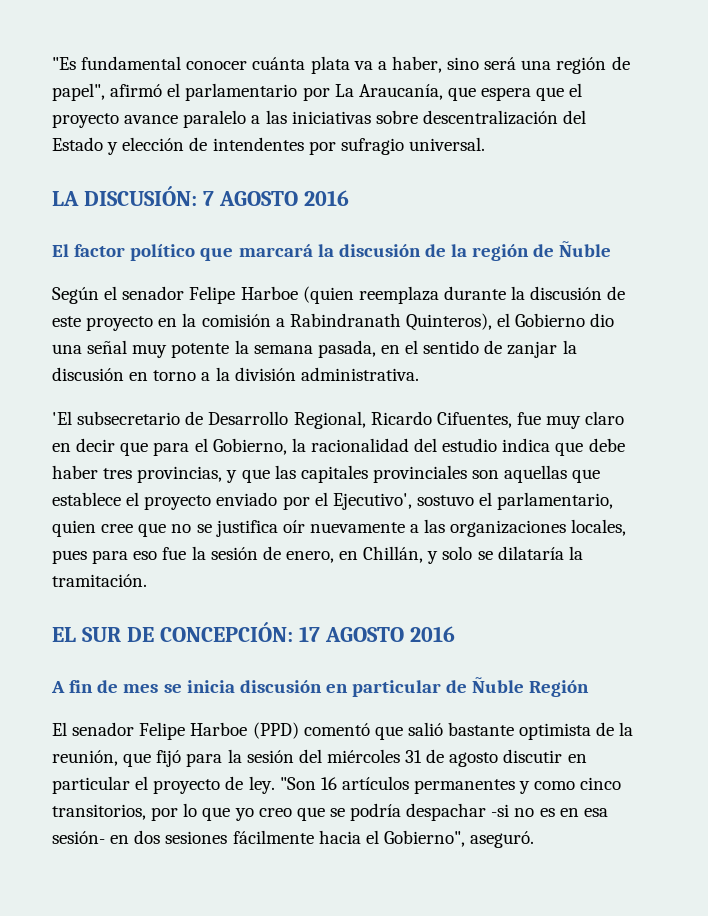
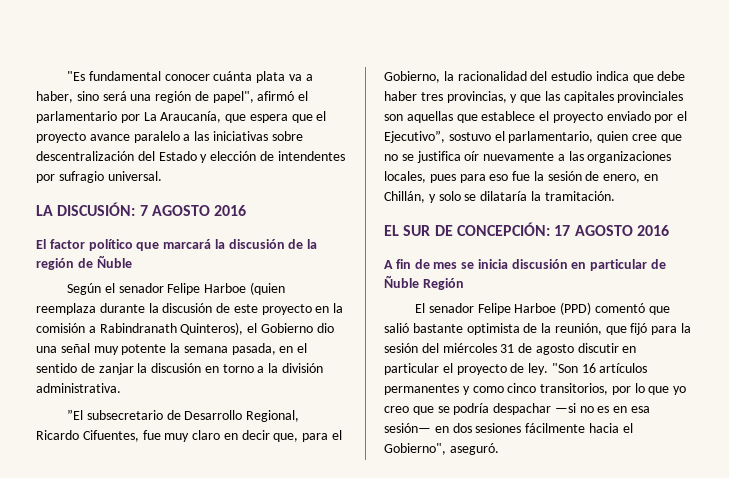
- 'El subsecretario de Desarrollo Regional, Ricardo Cifuentes, fue muy claro en decir que para el Gobierno, la racionalidad del estudio indica que debe haber tres provincias, y que las capitales provinciales son aquellas que establece el proyecto enviado por el Ejecutivo', sostuvo el parlamentario, quien cree que no se justifica oír nuevamente a las organizaciones locales, pues para eso fue la sesión de enero, en Chillán, y solo se dilataría la tramitación.
+ ”El subsecretario de Desarrollo Regional, Ricardo Cifuentes, fue muy claro en decir que, para el Gobierno, la racionalidad del estudio indica que debe haber tres provincias, y que las capitales provinciales son aquellas que establece el proyecto enviado por el Ejecutivo”, sostuvo el parlamentario, quien cree que no se justifica oír nuevamente a las organizaciones locales, pues para eso fue la sesión de enero, en Chillán, y solo se dilataría la tramitación.
- "Son 16 artículos permanentes y como cinco transitorios, por lo que yo creo que se podría despachar -si no es en esa sesión- en dos sesiones fácilmente hacia el Gobierno", aseguró.
+ "Son 16 artículos permanentes y como cinco transitorios, por lo que yo creo que se podría despachar —si no es en esa sesión— en dos sesiones fácilmente hacia el Gobierno", aseguró.

